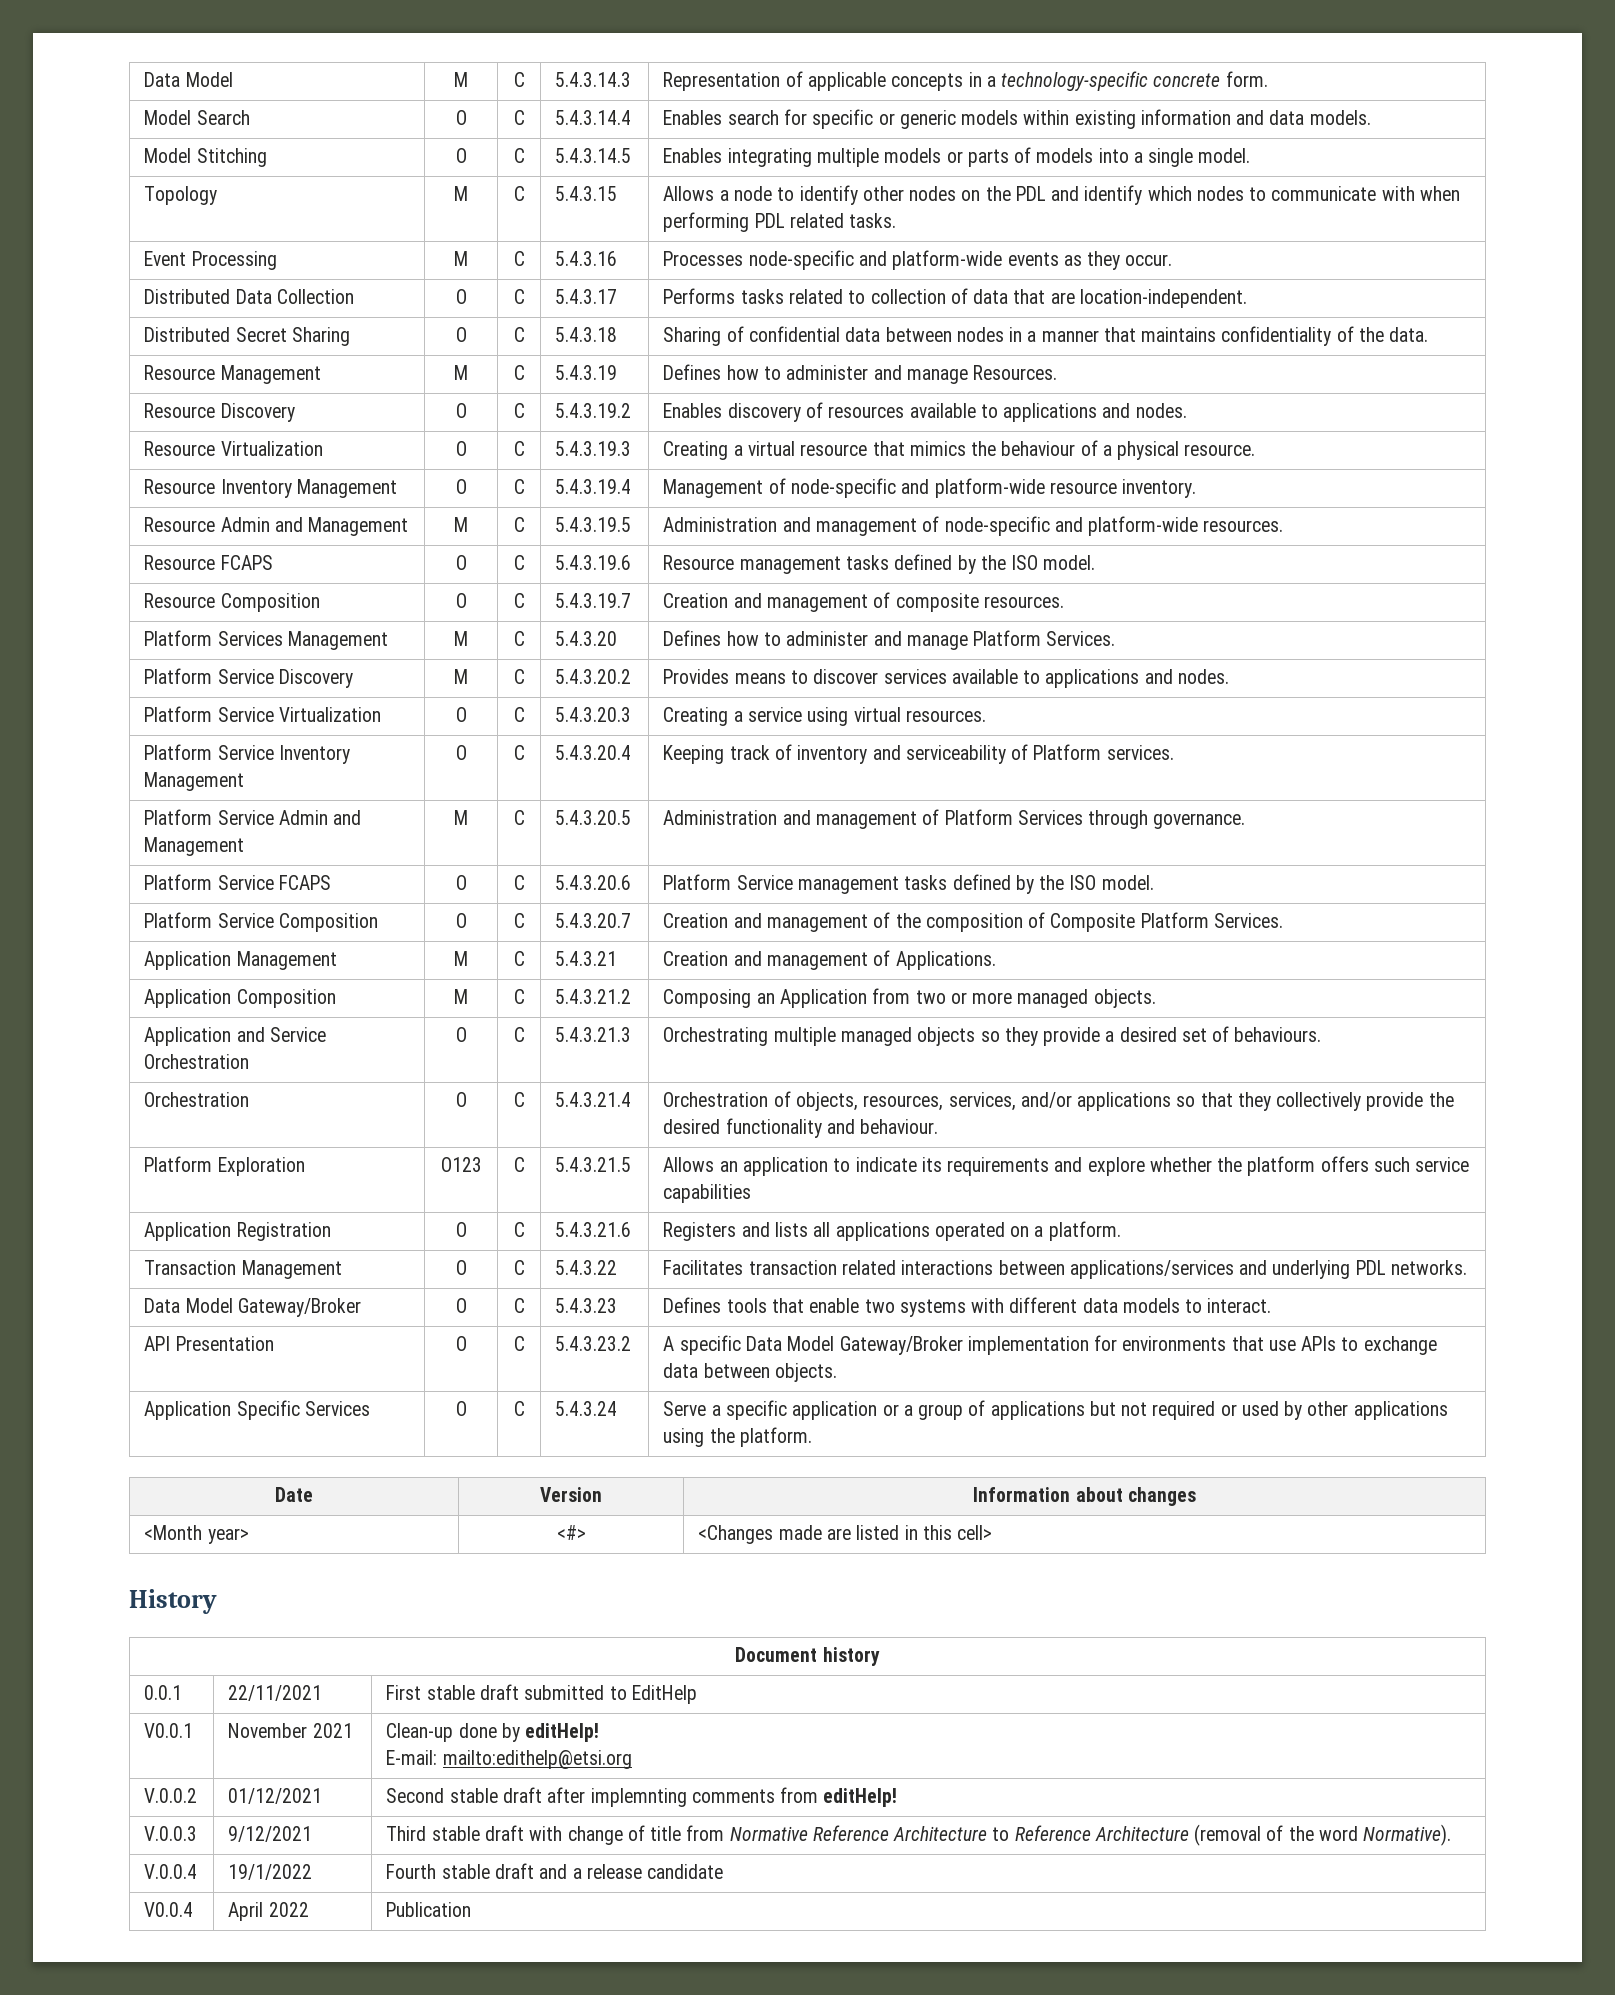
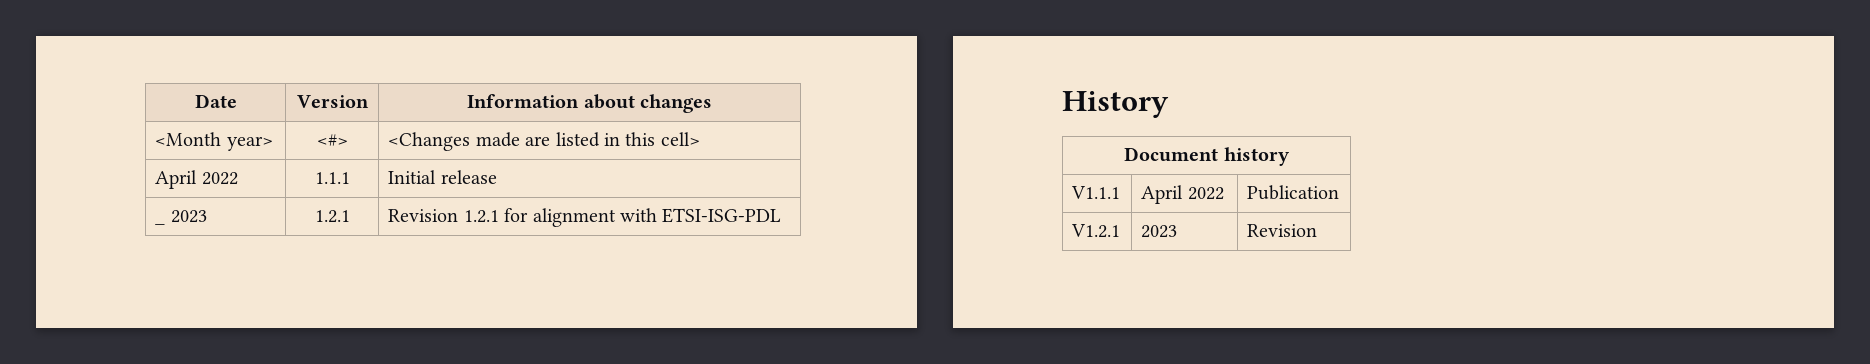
- Data Model | M | C | 5.4.3.14.3 | Representation of applicable concepts in a technology-specific concrete form.
- Model Search | O | C | 5.4.3.14.4 | Enables search for specific or generic models within existing information and data models.
- Model Stitching | O | C | 5.4.3.14.5 | Enables integrating multiple models or parts of models into a single model.
- Topology | M | C | 5.4.3.15 | Allows a node to identify other nodes on the PDL and identify which nodes to communicate with when performing PDL related tasks.
- Event Processing | M | C | 5.4.3.16 | Processes node-specific and platform-wide events as they occur.
- Distributed Data Collection | O | C | 5.4.3.17 | Performs tasks related to collection of data that are location-independent.
- Distributed Secret Sharing | O | C | 5.4.3.18 | Sharing of confidential data between nodes in a manner that maintains confidentiality of the data.
- Resource Management | M | C | 5.4.3.19 | Defines how to administer and manage Resources.
- Resource Discovery | O | C | 5.4.3.19.2 | Enables discovery of resources available to applications and nodes.
- Resource Virtualization | O | C | 5.4.3.19.3 | Creating a virtual resource that mimics the behaviour of a physical resource.
- Resource Inventory Management | O | C | 5.4.3.19.4 | Management of node-specific and platform-wide resource inventory.
- Resource Admin and Management | M | C | 5.4.3.19.5 | Administration and management of node-specific and platform-wide resources.
- Resource FCAPS | O | C | 5.4.3.19.6 | Resource management tasks defined by the ISO model.
- Resource Composition | O | C | 5.4.3.19.7 | Creation and management of composite resources.
- Platform Services Management | M | C | 5.4.3.20 | Defines how to administer and manage Platform Services.
- Platform Service Discovery | M | C | 5.4.3.20.2 | Provides means to discover services available to applications and nodes.
- Platform Service Virtualization | O | C | 5.4.3.20.3 | Creating a service using virtual resources.
- Platform Service Inventory Management | O | C | 5.4.3.20.4 | Keeping track of inventory and serviceability of Platform services.
- Platform Service Admin and Management | M | C | 5.4.3.20.5 | Administration and management of Platform Services through governance.
- Platform Service FCAPS | O | C | 5.4.3.20.6 | Platform Service management tasks defined by the ISO model.
- Platform Service Composition | O | C | 5.4.3.20.7 | Creation and management of the composition of Composite Platform Services.
- Application Management | M | C | 5.4.3.21 | Creation and management of Applications.
- Application Composition | M | C | 5.4.3.21.2 | Composing an Application from two or more managed objects.
- Application and Service Orchestration | O | C | 5.4.3.21.3 | Orchestrating multiple managed objects so they provide a desired set of behaviours.
- Orchestration | O | C | 5.4.3.21.4 | Orchestration of objects, resources, services, and/or applications so that they collectively provide the desired functionality and behaviour.
- Platform Exploration | O123 | C | 5.4.3.21.5 | Allows an application to indicate its requirements and explore whether the platform offers such service capabilities
- Application Registration | O | C | 5.4.3.21.6 | Registers and lists all applications operated on a platform.
- Transaction Management | O | C | 5.4.3.22 | Facilitates transaction related interactions between applications/services and underlying PDL networks.
- Data Model Gateway/Broker | O | C | 5.4.3.23 | Defines tools that enable two systems with different data models to interact.
- API Presentation | O | C | 5.4.3.23.2 | A specific Data Model Gateway/Broker implementation for environments that use APIs to exchange data between objects.
- Application Specific Services | O | C | 5.4.3.24 | Serve a specific application or a group of applications but not required or used by other applications using the platform.
+ April 2022 | 1.1.1 | Initial release
+ _ 2023 | 1.2.1 | Revision 1.2.1 for alignment with ETSI-ISG-PDL
  History
  Document history
- 0.0.1 | 22/11/2021 | First stable draft submitted to EditHelp
- V0.0.1 | November 2021 | Clean-up done by editHelp!
- E-mail: mailto:edithelp@etsi.org
- V.0.0.2 | 01/12/2021 | Second stable draft after implemnting comments from editHelp!
- V.0.0.3 | 9/12/2021 | Third stable draft with change of title from Normative Reference Architecture to Reference Architecture (removal of the word Normative).
- V.0.0.4 | 19/1/2022 | Fourth stable draft and a release candidate
- V0.0.4 | April 2022 | Publication
+ V1.1.1 | April 2022 | Publication
+ V1.2.1 | 2023 | Revision

